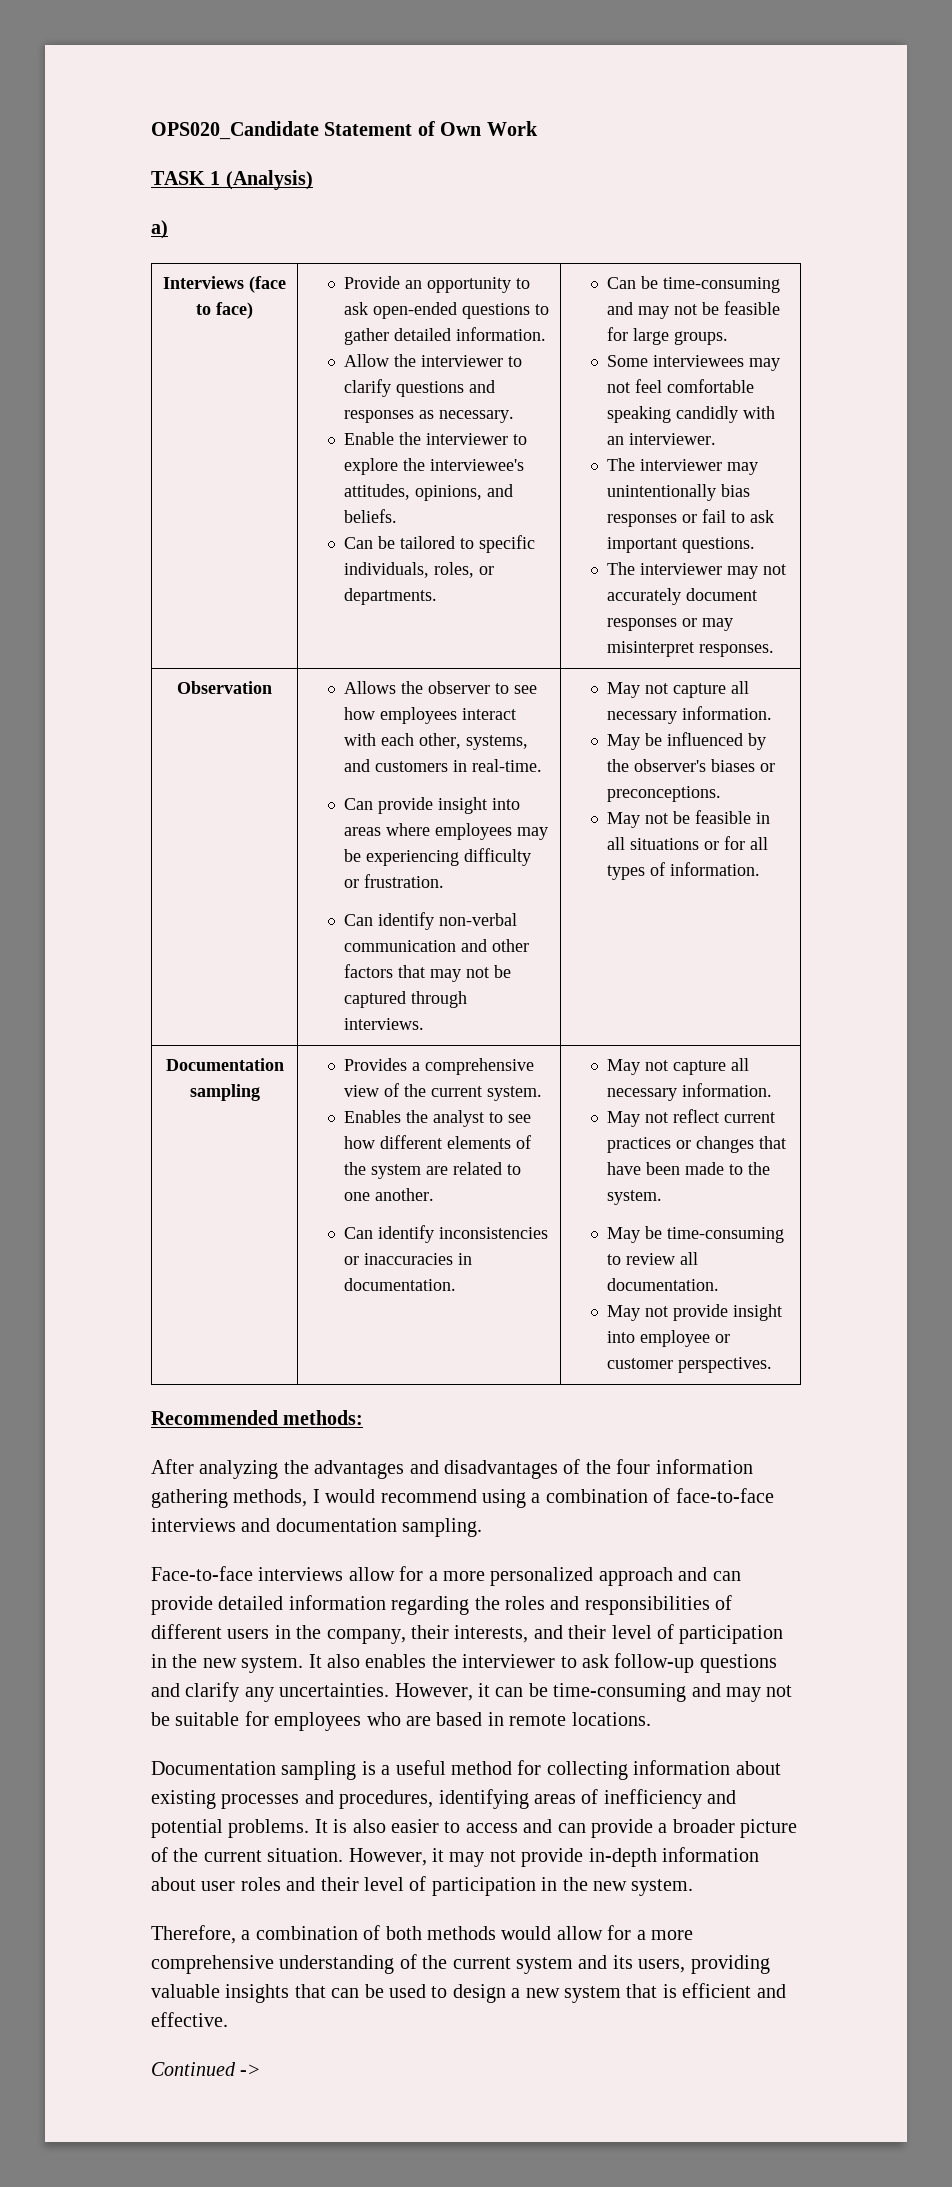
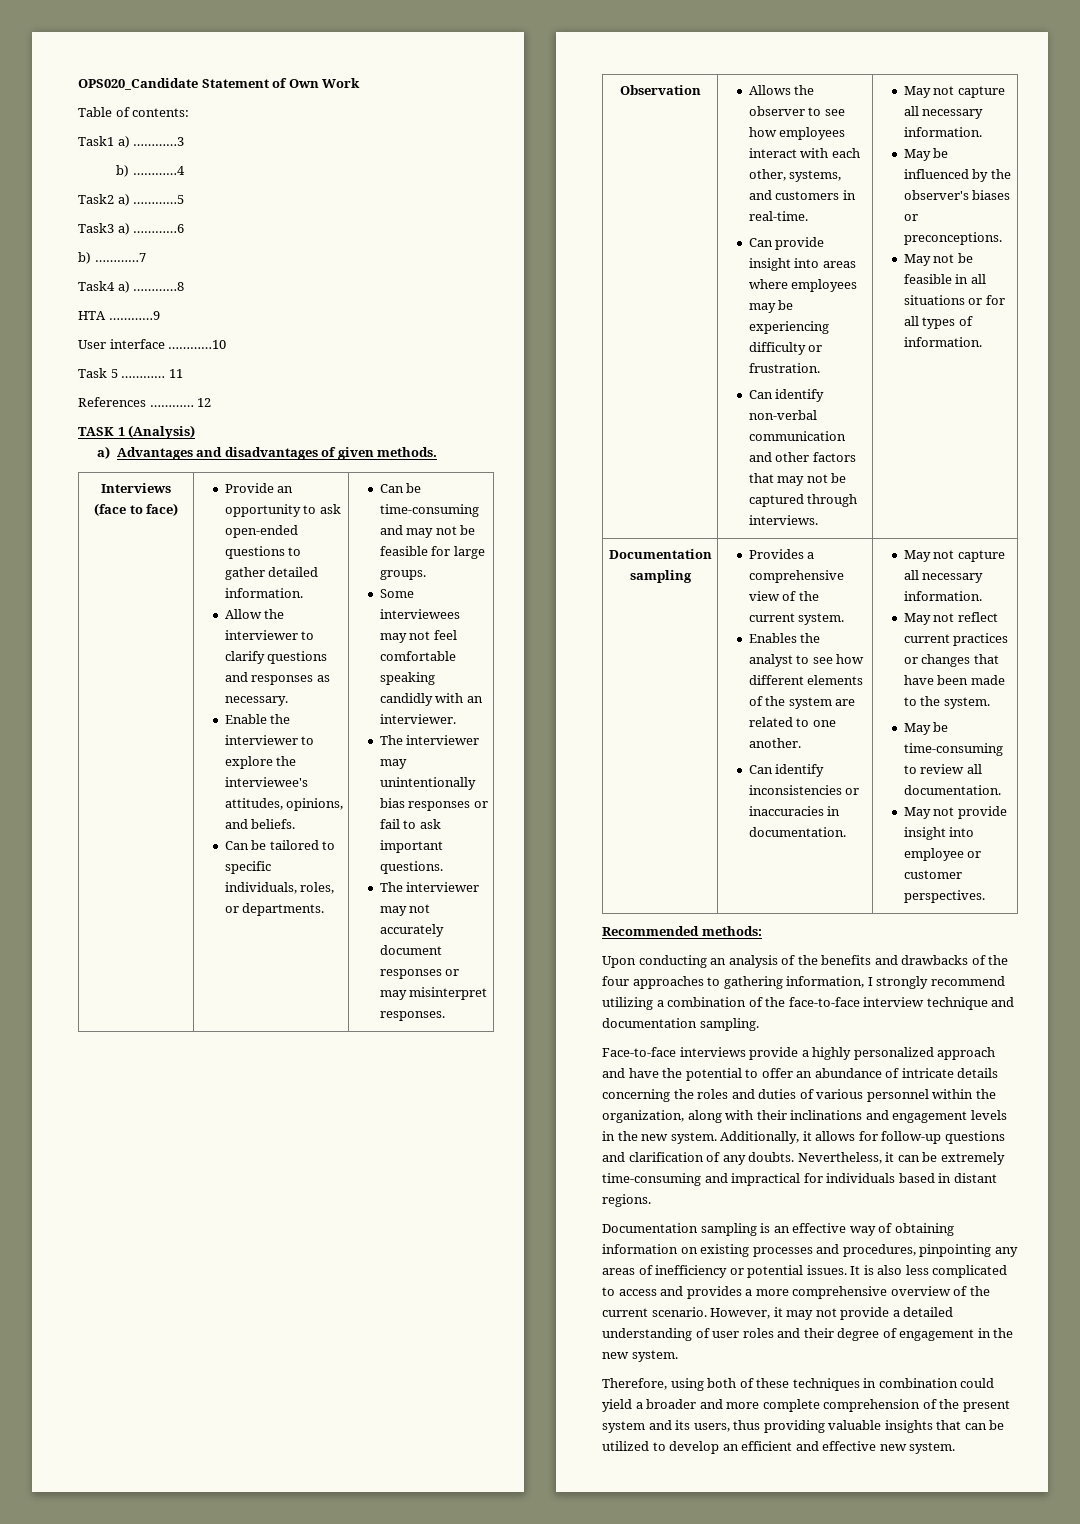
+ Table of contents:
+ Task1 a) …………3
+ b) …………4
+ Task2 a) …………5
+ Task3 a) …………6
+ b) …………7
+ Task4 a) …………8
+ HTA …………9
+ User interface …………10
+ Task 5 ………… 11
+ References ………… 12
  TASK 1 (Analysis)
- a)
+ a) Advantages and disadvantages of given methods.
- After analyzing the advantages and disadvantages of the four information gathering methods, I would recommend using a combination of face-to-face interviews and documentation sampling.
+ Upon conducting an analysis of the benefits and drawbacks of the four approaches to gathering information, I strongly recommend utilizing a combination of the face-to-face interview technique and documentation sampling.
- Face-to-face interviews allow for a more personalized approach and can provide detailed information regarding the roles and responsibilities of different users in the company, their interests, and their level of participation in the new system. It also enables the interviewer to ask follow-up questions and clarify any uncertainties. However, it can be time-consuming and may not be suitable for employees who are based in remote locations.
- Documentation sampling is a useful method for collecting information about existing processes and procedures, identifying areas of inefficiency and potential problems.
+ Face-to-face interviews provide a highly personalized approach and have the potential to offer an abundance of intricate details concerning the roles and duties of various personnel within the organization, along with their inclinations and engagement levels in the new system. Additionally, it allows for follow-up questions and clarification of any doubts. Nevertheless, it can be extremely time-consuming and impractical for individuals based in distant regions.
+ Documentation sampling is an effective way of obtaining information on existing processes and procedures, pinpointing any areas of inefficiency or potential issues.
- It is also easier to access and can provide a broader picture of the current situation.
+ It is also less complicated to access and provides a more comprehensive overview of the current scenario.
- However, it may not provide in-depth information about user roles and their level of participation in the new system.
+ However, it may not provide a detailed understanding of user roles and their degree of engagement in the new system.
- Therefore, a combination of both methods would allow for a more comprehensive understanding of the current system and its users, providing valuable insights that can be used to design a new system that is efficient and effective.
- Continued ->
+ Therefore, using both of these techniques in combination could yield a broader and more complete comprehension of the present system and its users, thus providing valuable insights that can be utilized to develop an efficient and effective new system.

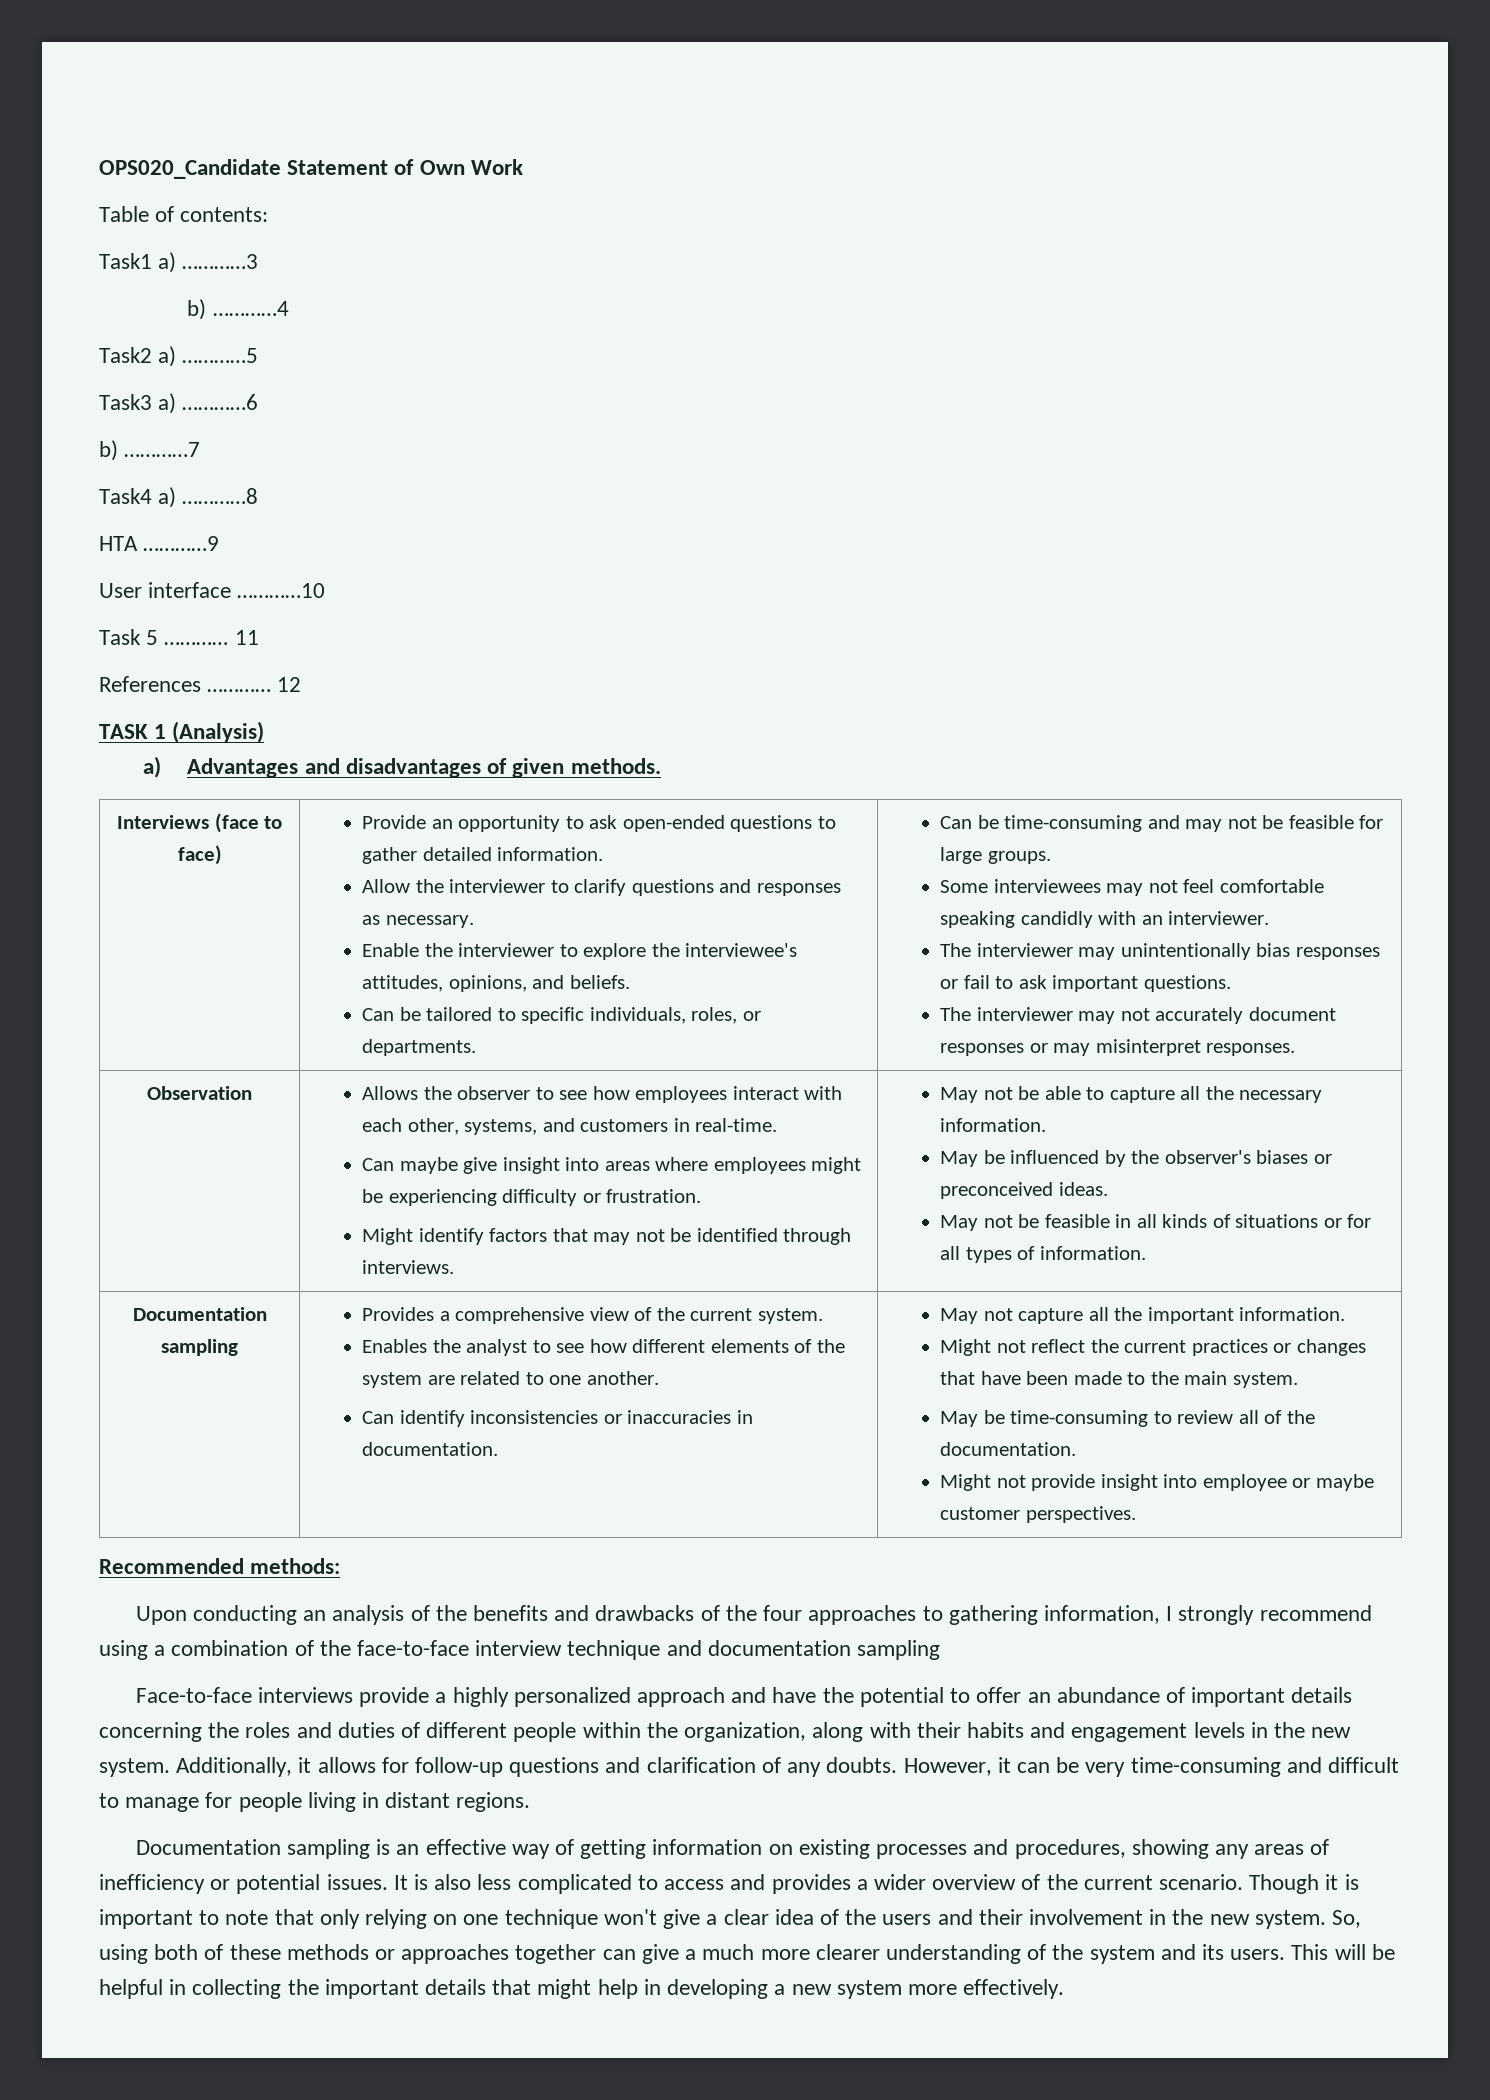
- Can provide insight into areas where employees may be experiencing difficulty or frustration.
+ Can maybe give insight into areas where employees might be experiencing difficulty or frustration.
- Can identify non-verbal communication and other factors that may not be captured through interviews. | May not capture all necessary information.
+ Might identify factors that may not be identified through interviews. | May not be able to capture all the necessary information.
- May be influenced by the observer's biases or preconceptions.
+ May be influenced by the observer's biases or preconceived ideas.
- May not be feasible in all situations or for all types of information.
+ May not be feasible in all kinds of situations or for all types of information.
- Can identify inconsistencies or inaccuracies in documentation. | May not capture all necessary information.
- May not reflect current practices or changes that have been made to the system.
+ Can identify inconsistencies or inaccuracies in documentation. | May not capture all the important information.
+ Might not reflect the current practices or changes that have been made to the main system.
- May be time-consuming to review all documentation.
+ May be time-consuming to review all of the documentation.
- May not provide insight into employee or customer perspectives.
+ Might not provide insight into employee or maybe customer perspectives.
- Upon conducting an analysis of the benefits and drawbacks of the four approaches to gathering information, I strongly recommend utilizing a combination of the face-to-face interview technique and documentation sampling.
+ Upon conducting an analysis of the benefits and drawbacks of the four approaches to gathering information, I strongly recommend using a combination of the face-to-face interview technique and documentation sampling
- Face-to-face interviews provide a highly personalized approach and have the potential to offer an abundance of intricate details concerning the roles and duties of various personnel within the organization, along with their inclinations and engagement levels in the new system.
+ Face-to-face interviews provide a highly personalized approach and have the potential to offer an abundance of important details concerning the roles and duties of different people within the organization, along with their habits and engagement levels in the new system.
- Nevertheless, it can be extremely time-consuming and impractical for individuals based in distant regions.
+ However, it can be very time-consuming and difficult to manage for people living in distant regions.
- Documentation sampling is an effective way of obtaining information on existing processes and procedures, pinpointing any areas of inefficiency or potential issues.
+ Documentation sampling is an effective way of getting information on existing processes and procedures, showing any areas of inefficiency or potential issues.
- It is also less complicated to access and provides a more comprehensive overview of the current scenario.
+ It is also less complicated to access and provides a wider overview of the current scenario.
- However, it may not provide a detailed understanding of user roles and their degree of engagement in the new system.
- Therefore, using both of these techniques in combination could yield a broader and more complete comprehension of the present system and its users, thus providing valuable insights that can be utilized to develop an efficient and effective new system.
+ Though it is important to note that only relying on one technique won't give a clear idea of the users and their involvement in the new system. So, using both of these methods or approaches together can give a much more clearer understanding of the system and its users. This will be helpful in collecting the important details that might help in developing a new system more effectively.

